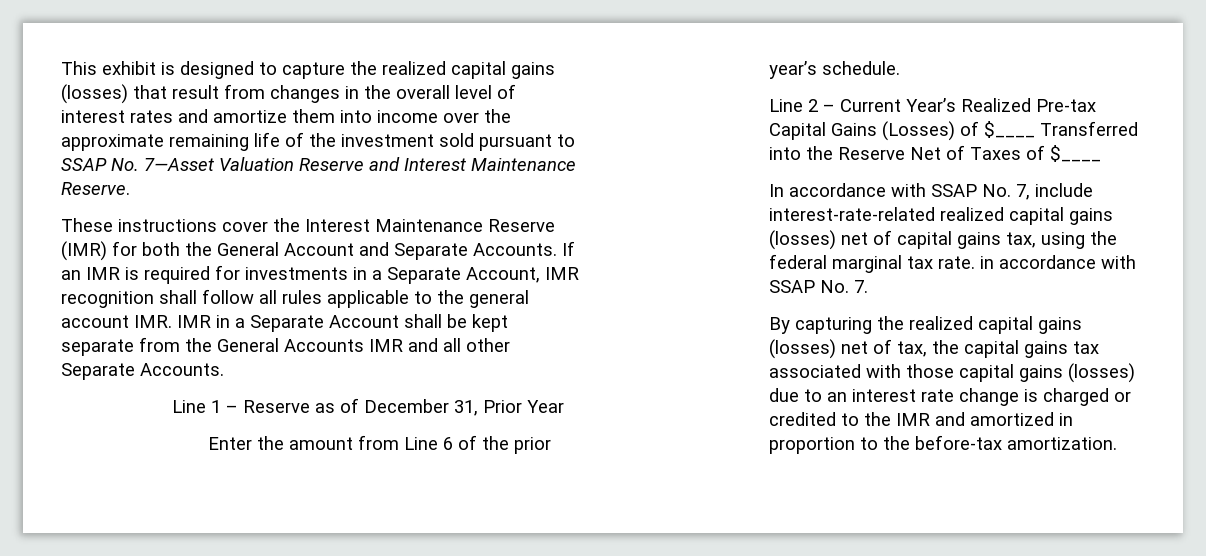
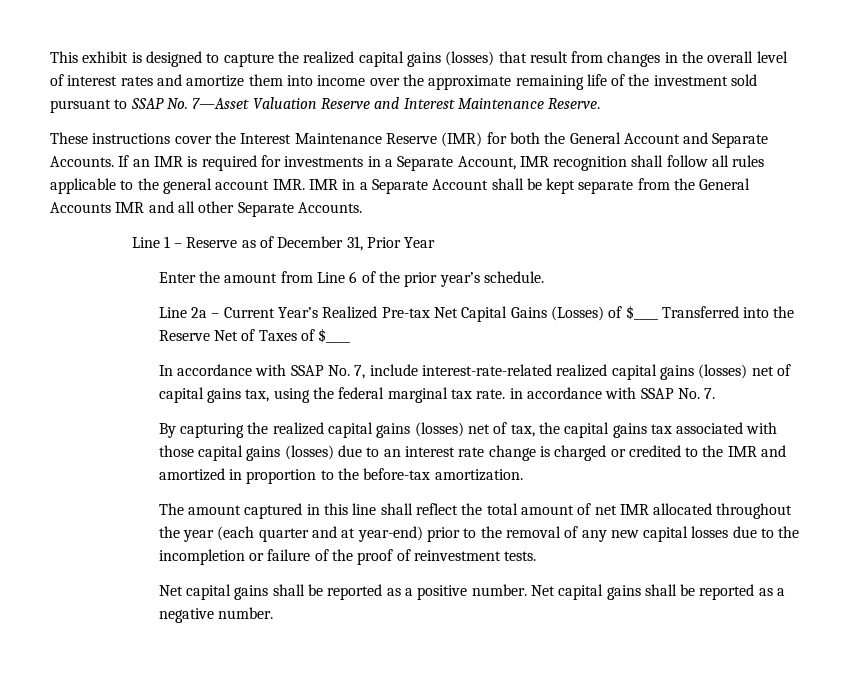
- Line 2 – Current Year’s Realized Pre-tax Capital Gains (Losses) of $____ Transferred into the Reserve Net of Taxes of $____
+ Line 2a – Current Year’s Realized Pre-tax Net Capital Gains (Losses) of $____ Transferred into the Reserve Net of Taxes of $____
+ The amount captured in this line shall reflect the total amount of net IMR allocated throughout the year (each quarter and at year-end) prior to the removal of any new capital losses due to the incompletion or failure of the proof of reinvestment tests.
+ Net capital gains shall be reported as a positive number. Net capital gains shall be reported as a negative number.

